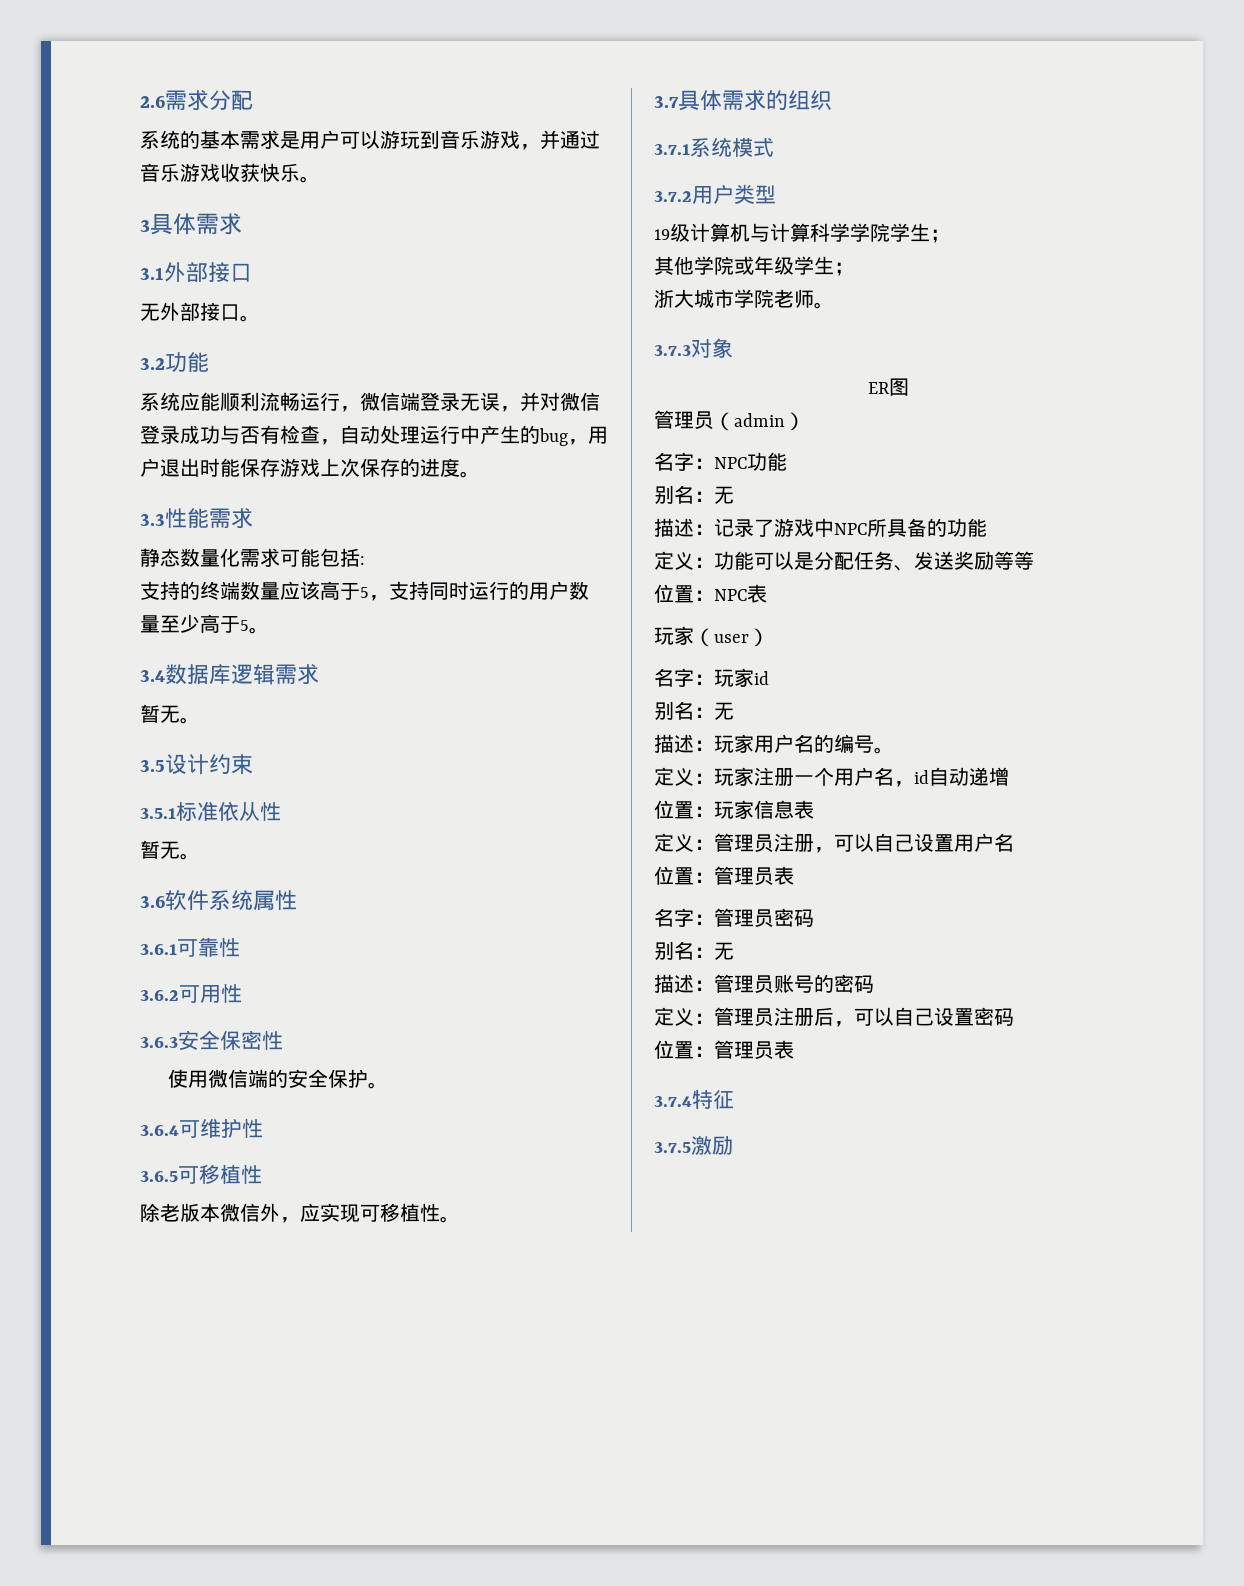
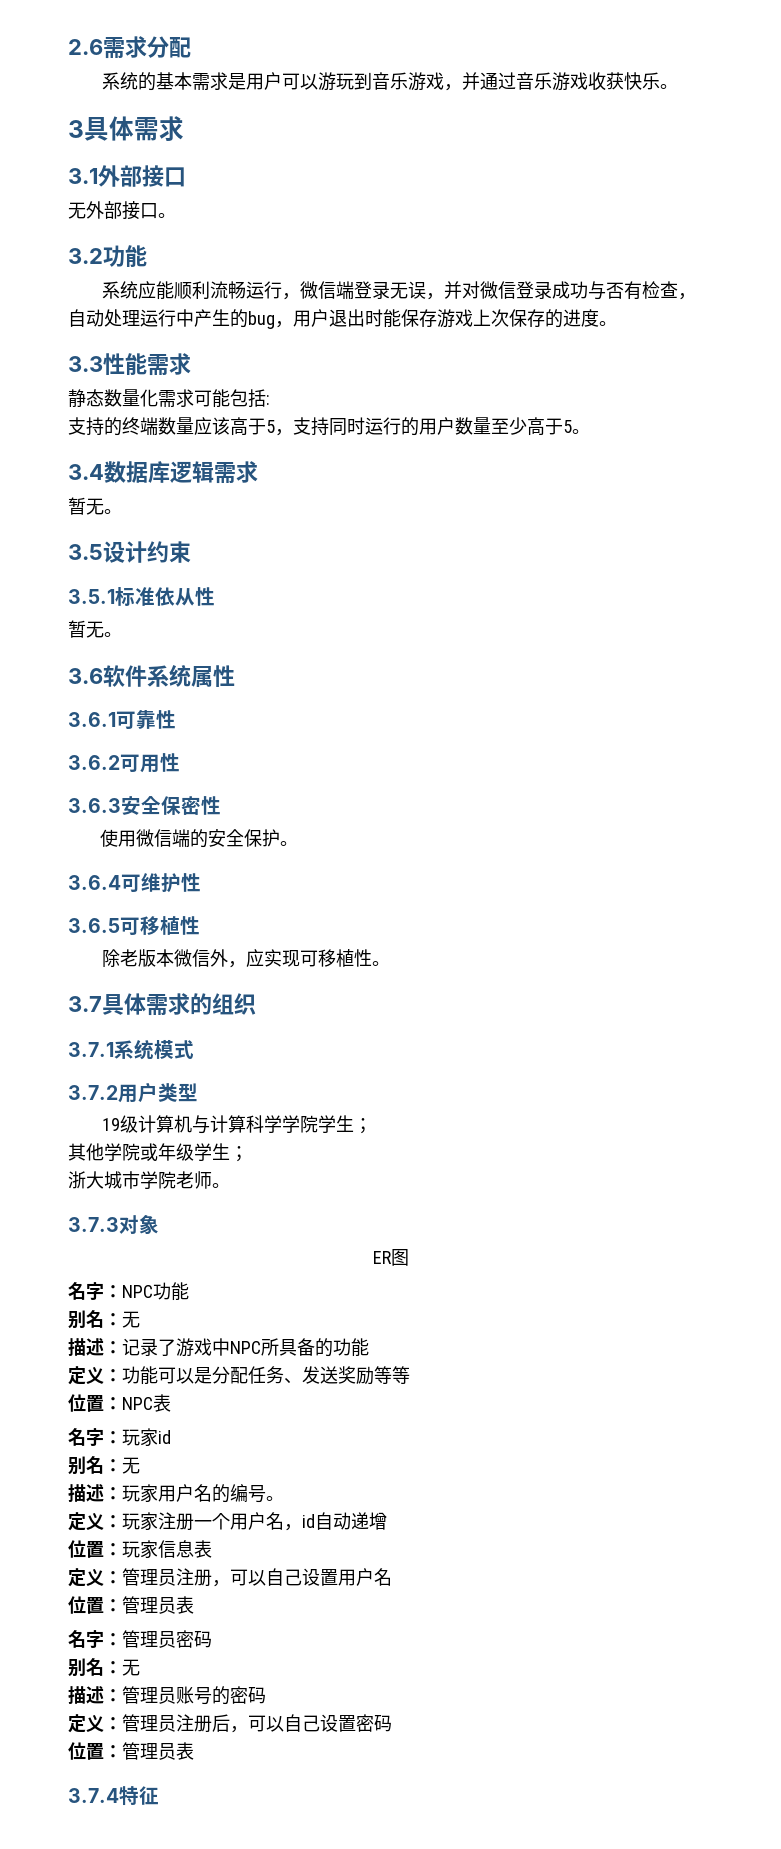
- 管理员（admin）
- 玩家（user）
- 3.7.5激励

